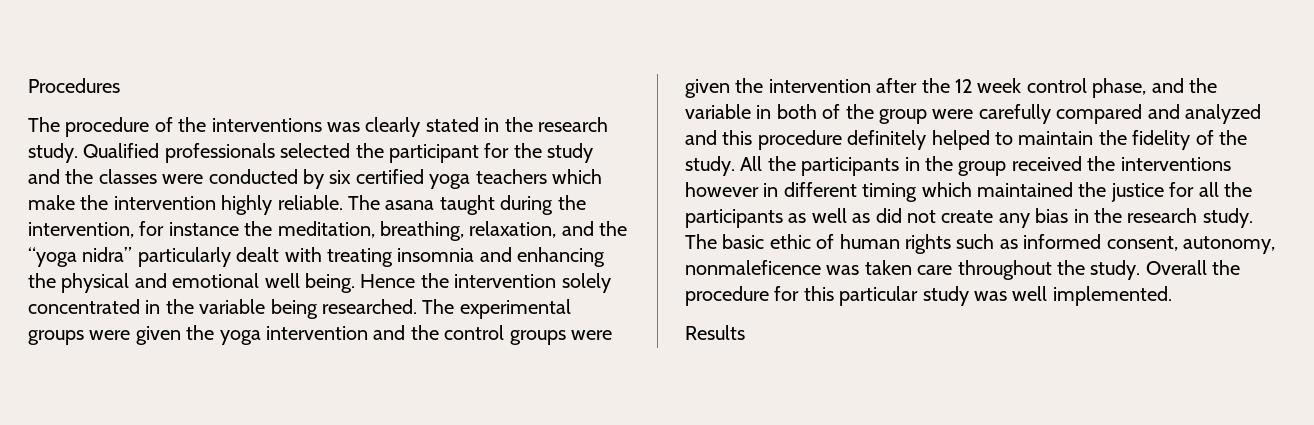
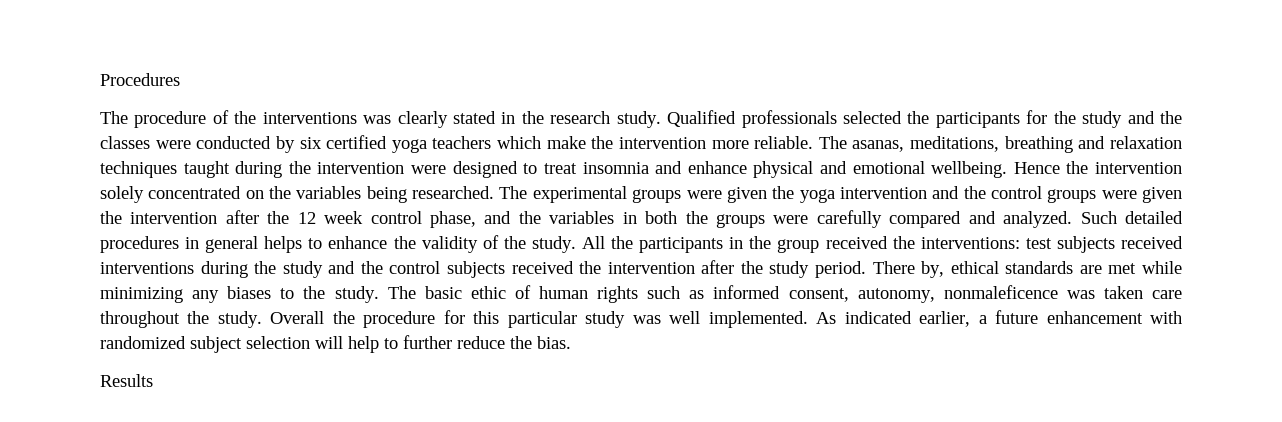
- Qualified professionals selected the participant for the study and the classes were conducted by six certified yoga teachers which make the intervention highly reliable.
+ Qualified professionals selected the participants for the study and the classes were conducted by six certified yoga teachers which make the intervention more reliable.
- The asana taught during the intervention, for instance the meditation, breathing, relaxation, and the “yoga nidra” particularly dealt with treating insomnia and enhancing the physical and emotional well being.
+ The asanas, meditations, breathing and relaxation techniques taught during the intervention were designed to treat insomnia and enhance physical and emotional wellbeing.
- Hence the intervention solely concentrated in the variable being researched.
+ Hence the intervention solely concentrated on the variables being researched.
- The experimental groups were given the yoga intervention and the control groups were given the intervention after the 12 week control phase, and the variable in both of the group were carefully compared and analyzed and this procedure definitely helped to maintain the fidelity of the study.
+ The experimental groups were given the yoga intervention and the control groups were given the intervention after the 12 week control phase, and the variables in both the groups were carefully compared and analyzed. Such detailed procedures in general helps to enhance the validity of the study.
- All the participants in the group received the interventions however in different timing which maintained the justice for all the participants as well as did not create any bias in the research study.
+ All the participants in the group received the interventions: test subjects received interventions during the study and the control subjects received the intervention after the study period. There by, ethical standards are met while minimizing any biases to the study.
+ As indicated earlier, a future enhancement with randomized subject selection will help to further reduce the bias.

